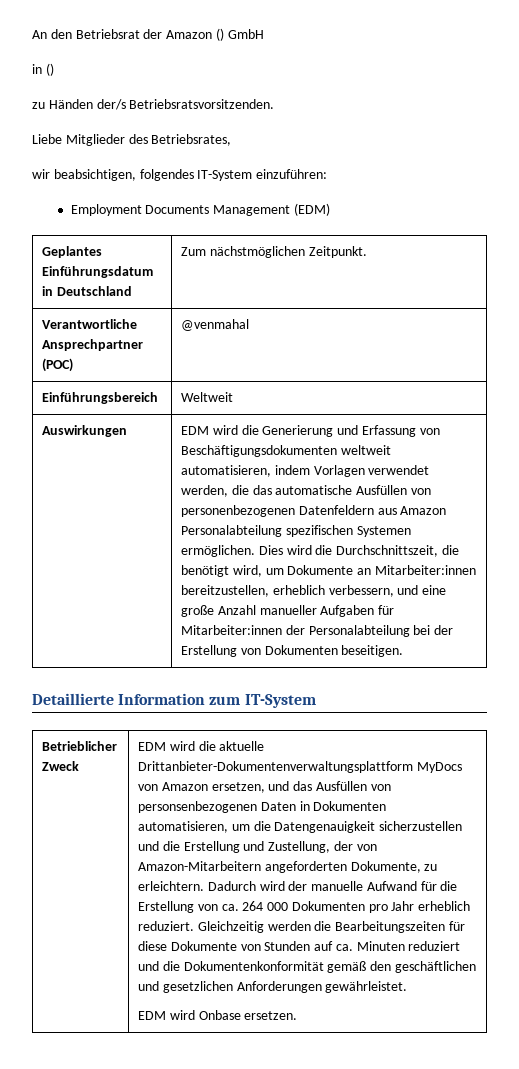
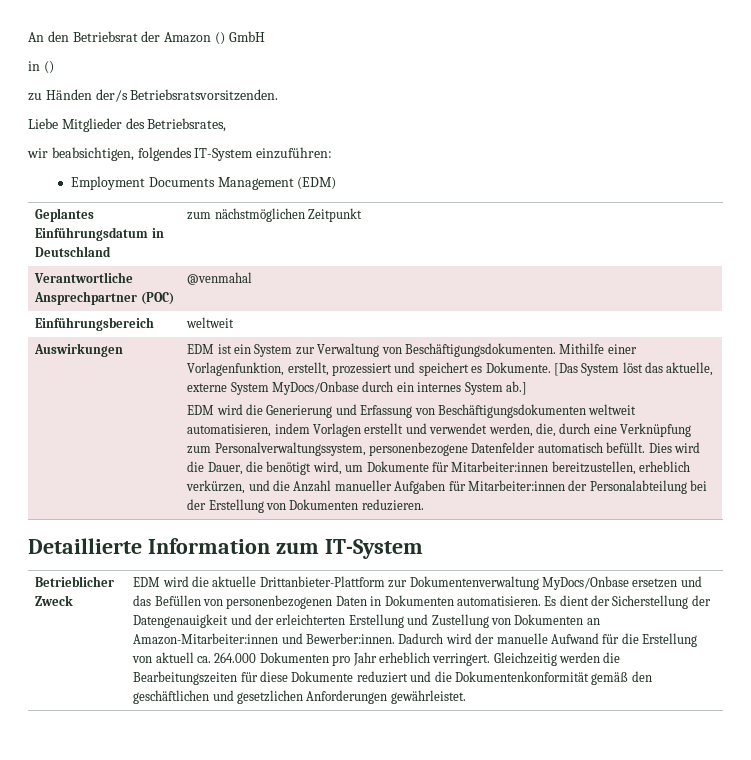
- Geplantes Einführungsdatum in Deutschland | Zum nächstmöglichen Zeitpunkt.
+ Geplantes Einführungsdatum in Deutschland | zum nächstmöglichen Zeitpunkt
- Einführungsbereich | Weltweit
+ Einführungsbereich | weltweit
- EDM wird die Generierung und Erfassung von Beschäftigungsdokumenten weltweit automatisieren, indem Vorlagen verwendet werden, die das automatische Ausfüllen von personenbezogenen Datenfeldern aus Amazon Personalabteilung spezifischen Systemen ermöglichen.
+ EDM ist ein System zur Verwaltung von Beschäftigungsdokumenten. Mithilfe einer Vorlagenfunktion, erstellt, prozessiert und speichert es Dokumente. [Das System löst das aktuelle, externe System MyDocs/Onbase durch ein internes System ab.]
+ EDM wird die Generierung und Erfassung von Beschäftigungsdokumenten weltweit automatisieren, indem Vorlagen erstellt und verwendet werden, die, durch eine Verknüpfung zum Personalverwaltungssystem, personenbezogene Datenfelder automatisch befüllt.
- Dies wird die Durchschnittszeit, die benötigt wird, um Dokumente an Mitarbeiter:innen bereitzustellen, erheblich verbessern, und eine große Anzahl manueller Aufgaben für Mitarbeiter:innen der Personalabteilung bei der Erstellung von Dokumenten beseitigen.
+ Dies wird die Dauer, die benötigt wird, um Dokumente für Mitarbeiter:innen bereitzustellen, erheblich verkürzen, und die Anzahl manueller Aufgaben für Mitarbeiter:innen der Personalabteilung bei der Erstellung von Dokumenten reduzieren.
- EDM wird die aktuelle Drittanbieter-Dokumentenverwaltungsplattform MyDocs von Amazon ersetzen, und das Ausfüllen von personsenbezogenen Daten in Dokumenten automatisieren, um die Datengenauigkeit sicherzustellen und die Erstellung und Zustellung, der von Amazon-Mitarbeitern angeforderten Dokumente, zu erleichtern.
+ EDM wird die aktuelle Drittanbieter-Plattform zur Dokumentenverwaltung MyDocs/Onbase ersetzen und das Befüllen von personenbezogenen Daten in Dokumenten automatisieren. Es dient der Sicherstellung der Datengenauigkeit und der erleichterten Erstellung und Zustellung von Dokumenten an Amazon-Mitarbeiter:innen und Bewerber:innen.
- Dadurch wird der manuelle Aufwand für die Erstellung von ca. 264 000 Dokumenten pro Jahr erheblich reduziert.
+ Dadurch wird der manuelle Aufwand für die Erstellung von aktuell ca. 264.000 Dokumenten pro Jahr erheblich verringert.
- Gleichzeitig werden die Bearbeitungszeiten für diese Dokumente von Stunden auf ca. Minuten reduziert und die Dokumentenkonformität gemäß den geschäftlichen und gesetzlichen Anforderungen gewährleistet.
+ Gleichzeitig werden die Bearbeitungszeiten für diese Dokumente reduziert und die Dokumentenkonformität gemäß den geschäftlichen und gesetzlichen Anforderungen gewährleistet.
- EDM wird Onbase ersetzen.

